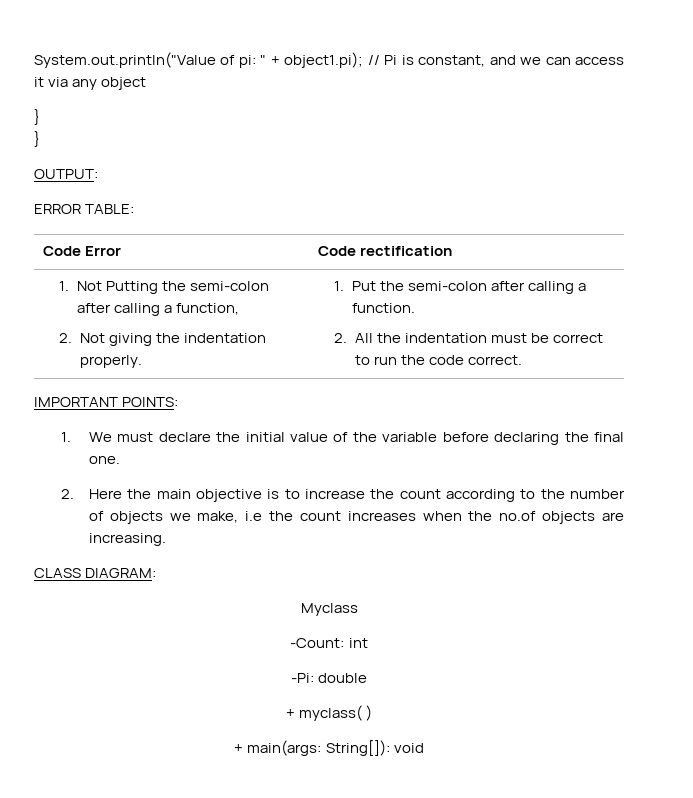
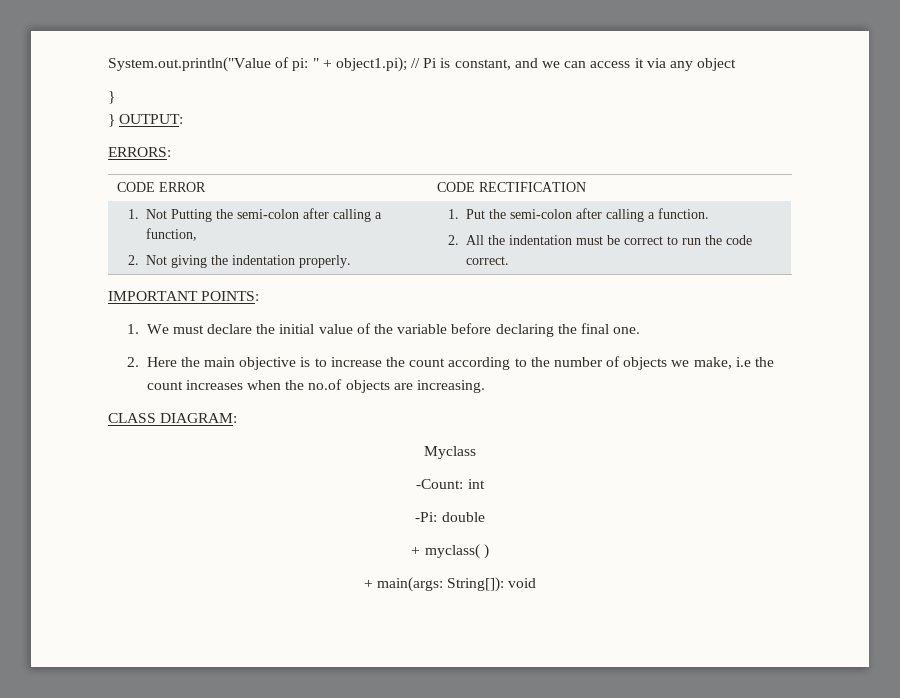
  System.out.println("Value of pi: " + object1.pi); // Pi is constant, and we can access it via any object
  }
- }
- OUTPUT:
+ } OUTPUT:
- ERROR TABLE:
- Code Error | Code rectification
+ ERRORS:
+ CODE ERROR | CODE RECTIFICATION

